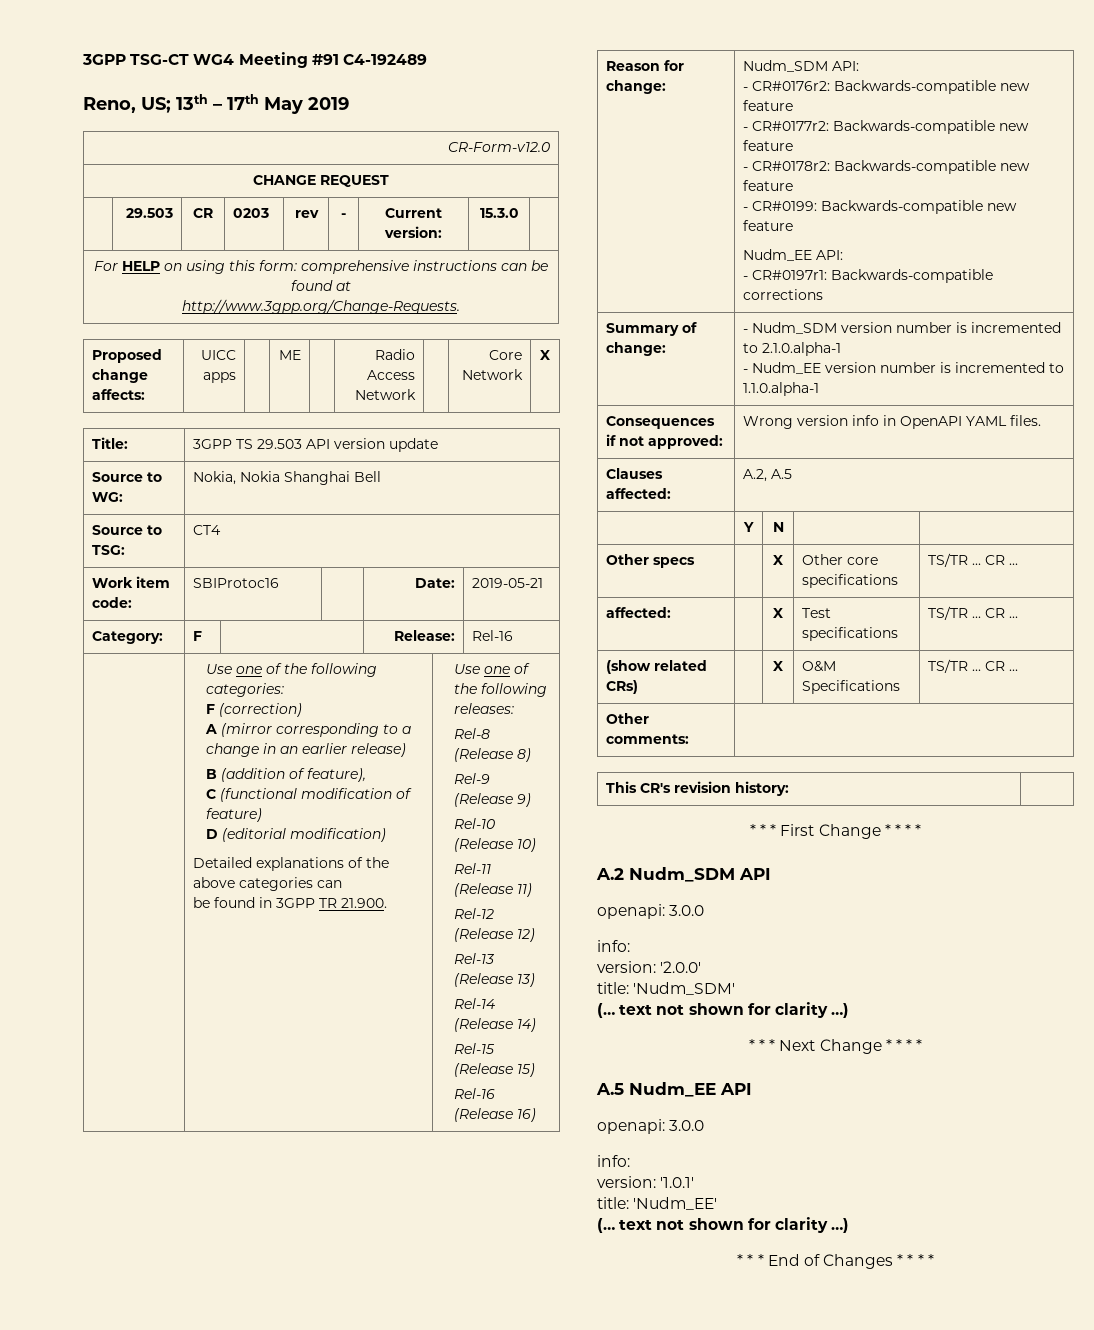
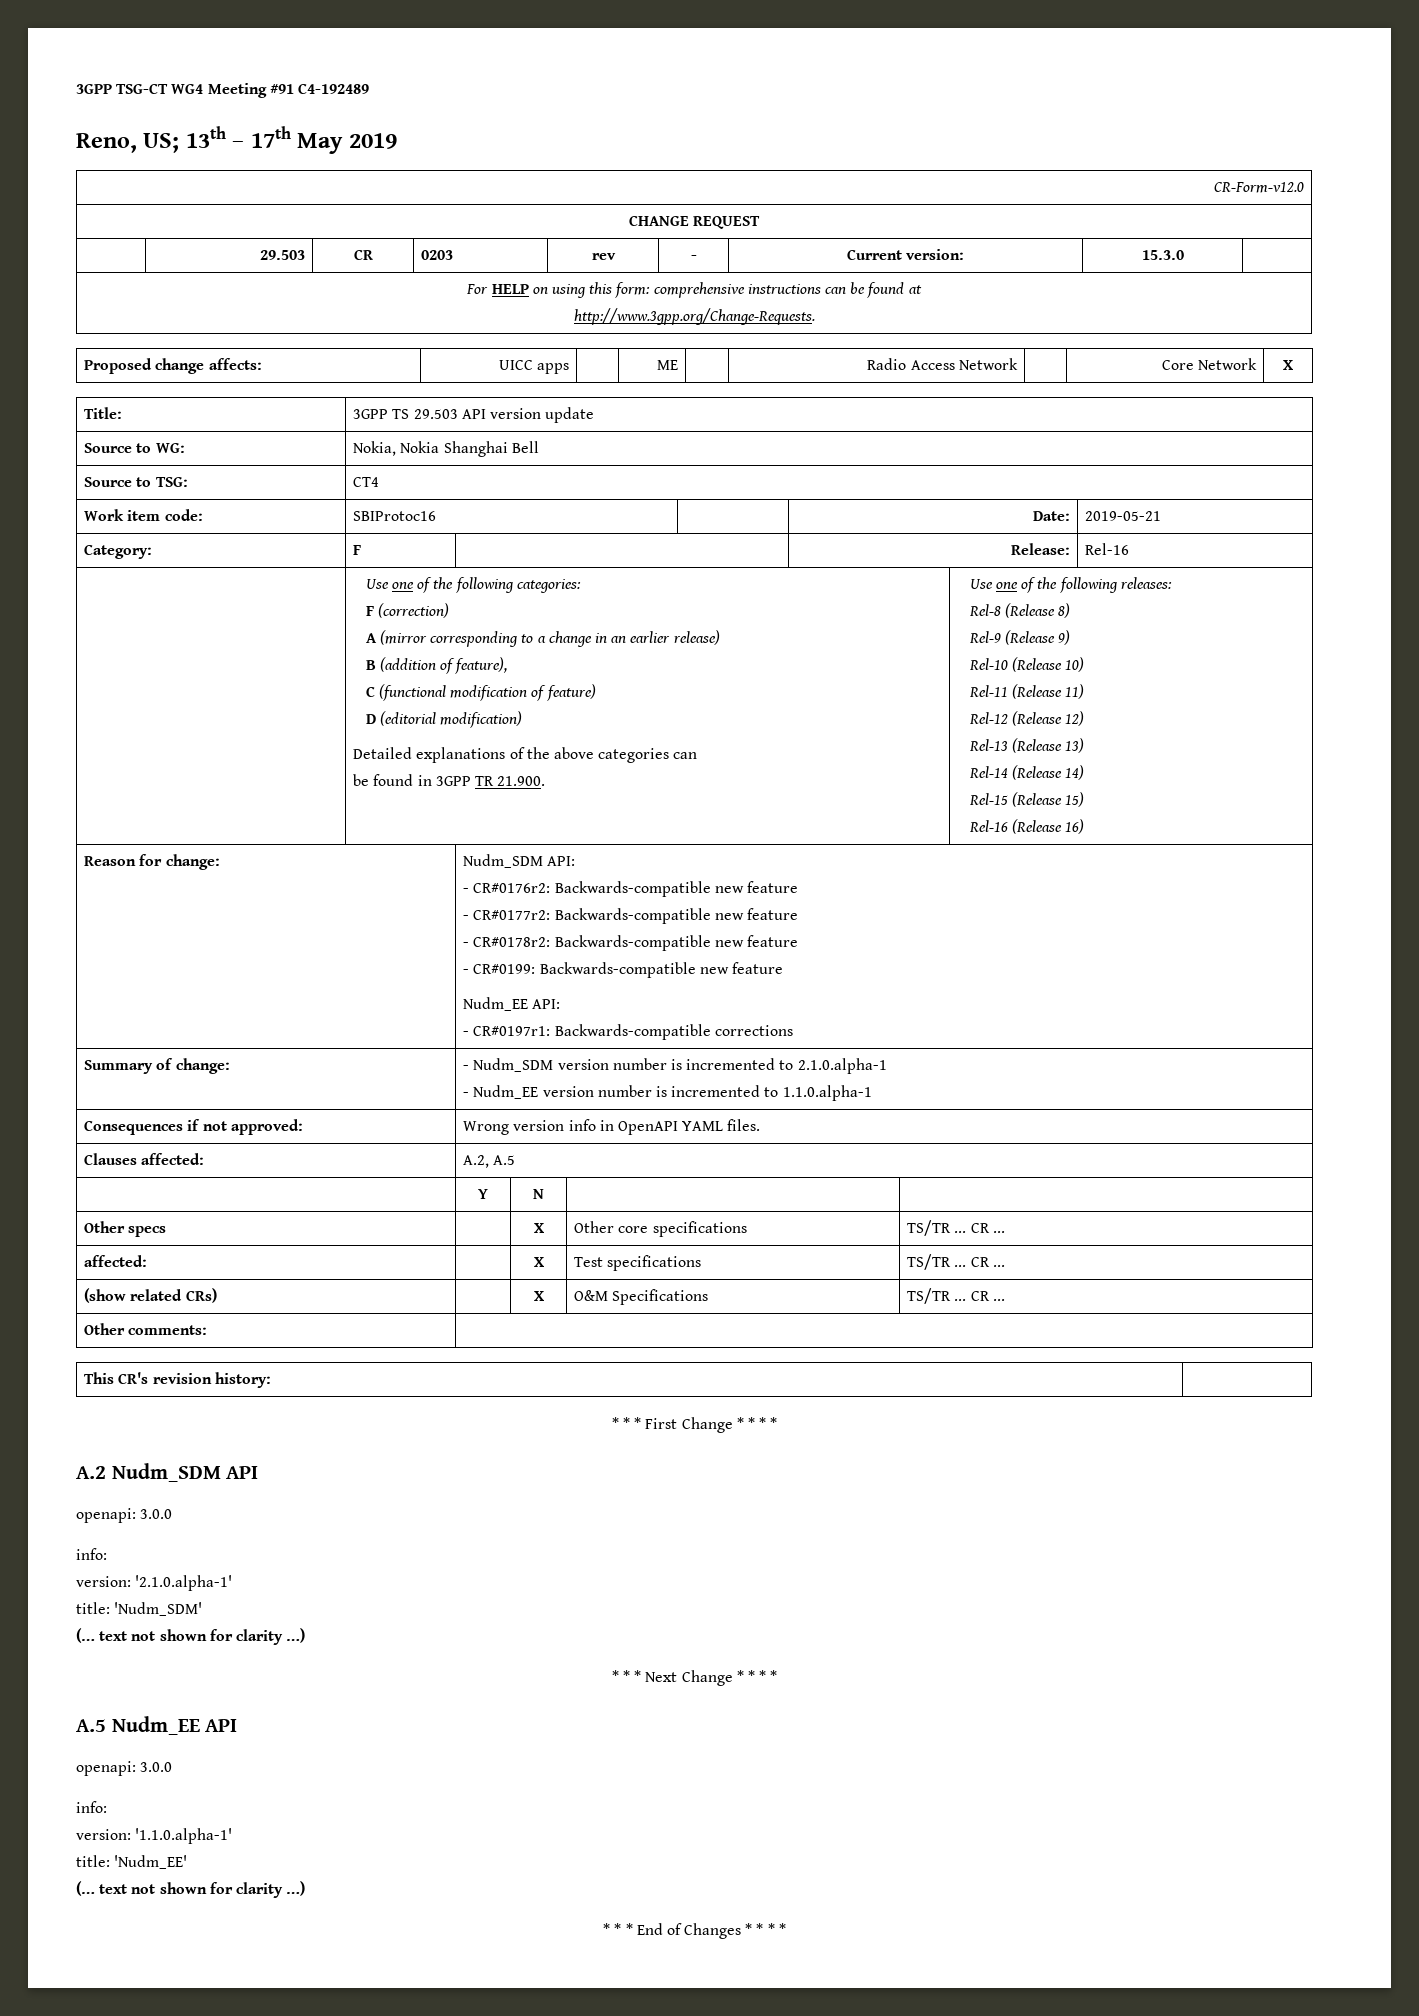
- version: '2.0.0'
+ version: '2.1.0.alpha-1'
- version: '1.0.1'
+ version: '1.1.0.alpha-1'

